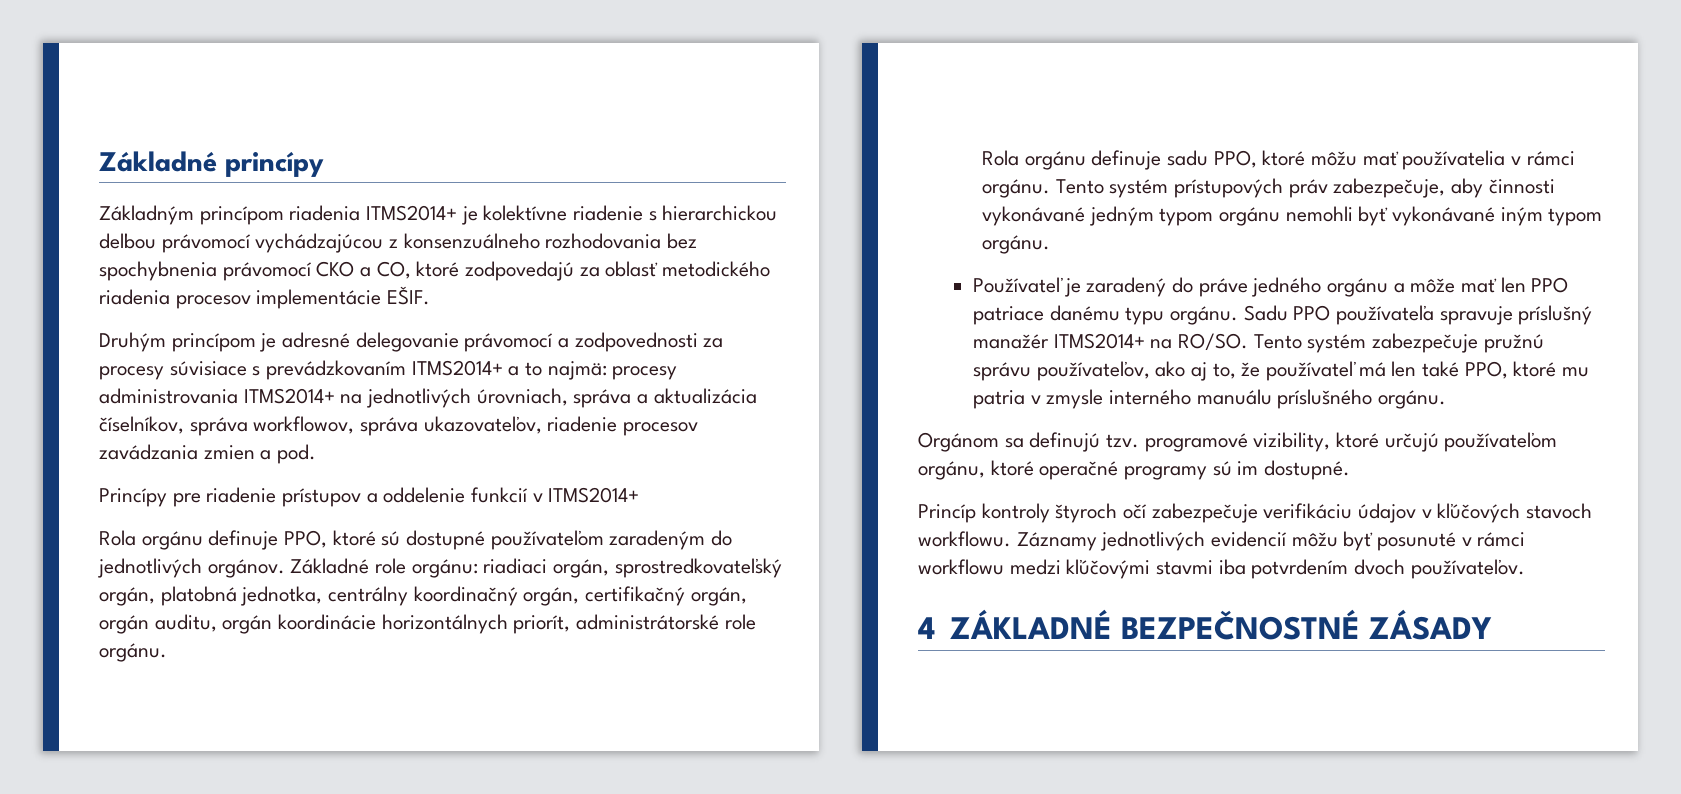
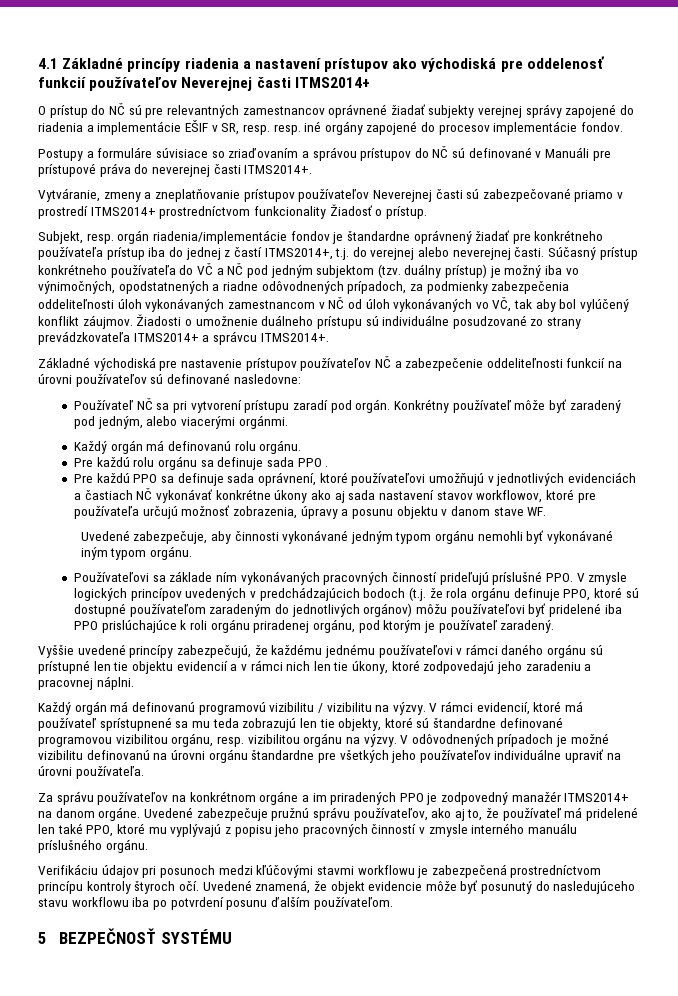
- Základné princípy
- Základným princípom riadenia ITMS2014+ je kolektívne riadenie s hierarchickou deľbou právomocí vychádzajúcou z konsenzuálneho rozhodovania bez spochybnenia právomocí CKO a CO, ktoré zodpovedajú za oblasť metodického riadenia procesov implementácie EŠIF.
- Druhým princípom je adresné delegovanie právomocí a zodpovednosti za procesy súvisiace s prevádzkovaním ITMS2014+ a to najmä: procesy administrovania ITMS2014+ na jednotlivých úrovniach, správa a aktualizácia číselníkov, správa workflowov, správa ukazovateľov, riadenie procesov zavádzania zmien a pod.
- Princípy pre riadenie prístupov a oddelenie funkcií v ITMS2014+
- Rola orgánu definuje PPO, ktoré sú dostupné používateľom zaradeným do jednotlivých orgánov. Základné role orgánu: riadiaci orgán, sprostredkovateľský orgán, platobná jednotka, centrálny koordinačný orgán, certifikačný orgán, orgán auditu, orgán koordinácie horizontálnych priorít, administrátorské role orgánu.
- Rola orgánu definuje sadu PPO, ktoré môžu mať používatelia v rámci orgánu. Tento systém prístupových práv zabezpečuje, aby činnosti vykonávané jedným typom orgánu nemohli byť vykonávané iným typom orgánu.
+ 4.1 Základné princípy riadenia a nastavení prístupov ako východiská pre oddelenosť funkcií používateľov Neverejnej časti ITMS2014+
+ O prístup do NČ sú pre relevantných zamestnancov oprávnené žiadať subjekty verejnej správy zapojené do riadenia a implementácie EŠIF v SR, resp. resp. iné orgány zapojené do procesov implementácie fondov.
+ Postupy a formuláre súvisiace so zriaďovaním a správou prístupov do NČ sú definované v Manuáli pre prístupové práva do neverejnej časti ITMS2014+.
+ Vytváranie, zmeny a zneplatňovanie prístupov používateľov Neverejnej časti sú zabezpečované priamo v prostredí ITMS2014+ prostredníctvom funkcionality Žiadosť o prístup.
+ Subjekt, resp. orgán riadenia/implementácie fondov je štandardne oprávnený žiadať pre konkrétneho používateľa prístup iba do jednej z častí ITMS2014+, t.j. do verejnej alebo neverejnej časti. Súčasný prístup konkrétneho používateľa do VČ a NČ pod jedným subjektom (tzv. duálny prístup) je možný iba vo výnimočných, opodstatnených a riadne odôvodnených prípadoch, za podmienky zabezpečenia oddeliteľnosti úloh vykonávaných zamestnancom v NČ od úloh vykonávaných vo VČ, tak aby bol vylúčený konflikt záujmov. Žiadosti o umožnenie duálneho prístupu sú individuálne posudzované zo strany prevádzkovateľa ITMS2014+ a správcu ITMS2014+.
+ Základné východiská pre nastavenie prístupov používateľov NČ a zabezpečenie oddeliteľnosti funkcií na úrovni používateľov sú definované nasledovne:
+ Používateľ NČ sa pri vytvorení prístupu zaradí pod orgán. Konkrétny používateľ môže byť zaradený pod jedným, alebo viacerými orgánmi.
+ Každý orgán má definovanú rolu orgánu.
+ Pre každú rolu orgánu sa definuje sada PPO .
+ Pre každú PPO sa definuje sada oprávnení, ktoré používateľovi umožňujú v jednotlivých evidenciách a častiach NČ vykonávať konkrétne úkony ako aj sada nastavení stavov workflowov, ktoré pre používateľa určujú možnosť zobrazenia, úpravy a posunu objektu v danom stave WF.
+ Uvedené zabezpečuje, aby činnosti vykonávané jedným typom orgánu nemohli byť vykonávané iným typom orgánu.
- Používateľ je zaradený do práve jedného orgánu a môže mať len PPO patriace danému typu orgánu. Sadu PPO používateľa spravuje príslušný manažér ITMS2014+ na RO/SO. Tento systém zabezpečuje pružnú správu používateľov, ako aj to, že používateľ má len také PPO, ktoré mu patria v zmysle interného manuálu príslušného orgánu.
+ Používateľovi sa základe ním vykonávaných pracovných činností prideľujú príslušné PPO. V zmysle logických princípov uvedených v predchádzajúcich bodoch (t.j. že rola orgánu definuje PPO, ktoré sú dostupné používateľom zaradeným do jednotlivých orgánov) môžu používateľovi byť pridelené iba PPO prislúchajúce k roli orgánu priradenej orgánu, pod ktorým je používateľ zaradený.
+ Vyššie uvedené princípy zabezpečujú, že každému jednému používateľovi v rámci daného orgánu sú prístupné len tie objektu evidencií a v rámci nich len tie úkony, ktoré zodpovedajú jeho zaradeniu a pracovnej náplni.
+ Každý orgán má definovanú programovú vizibilitu / vizibilitu na výzvy. V rámci evidencií, ktoré má používateľ sprístupnené sa mu teda zobrazujú len tie objekty, ktoré sú štandardne definované programovou vizibilitou orgánu, resp. vizibilitou orgánu na výzvy. V odôvodnených prípadoch je možné vizibilitu definovanú na úrovni orgánu štandardne pre všetkých jeho používateľov individuálne upraviť na úrovni používateľa.
+ Za správu používateľov na konkrétnom orgáne a im priradených PPO je zodpovedný manažér ITMS2014+ na danom orgáne. Uvedené zabezpečuje pružnú správu používateľov, ako aj to, že používateľ má pridelené len také PPO, ktoré mu vyplývajú z popisu jeho pracovných činností v zmysle interného manuálu príslušného orgánu.
- Orgánom sa definujú tzv. programové vizibility, ktoré určujú používateľom orgánu, ktoré operačné programy sú im dostupné.
- Princíp kontroly štyroch očí zabezpečuje verifikáciu údajov v kľúčových stavoch workflowu. Záznamy jednotlivých evidencií môžu byť posunuté v rámci workflowu medzi kľúčovými stavmi iba potvrdením dvoch používateľov.
- 4 ZÁKLADNÉ BEZPEČNOSTNÉ ZÁSADY
+ Verifikáciu údajov pri posunoch medzi kľúčovými stavmi workflowu je zabezpečená prostredníctvom princípu kontroly štyroch očí. Uvedené znamená, že objekt evidencie môže byť posunutý do nasledujúceho stavu workflowu iba po potvrdení posunu ďalším používateľom.
+ 5 BEZPEČNOSŤ SYSTÉMU

